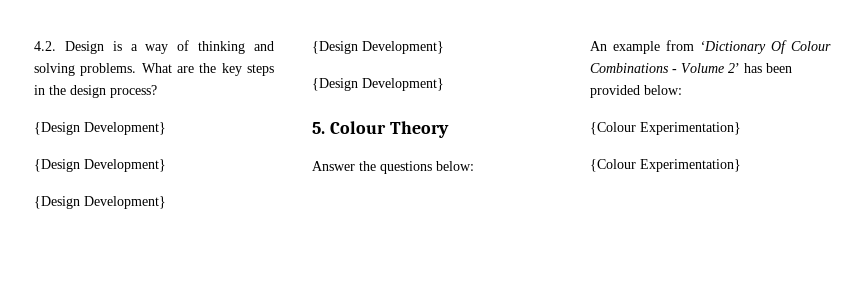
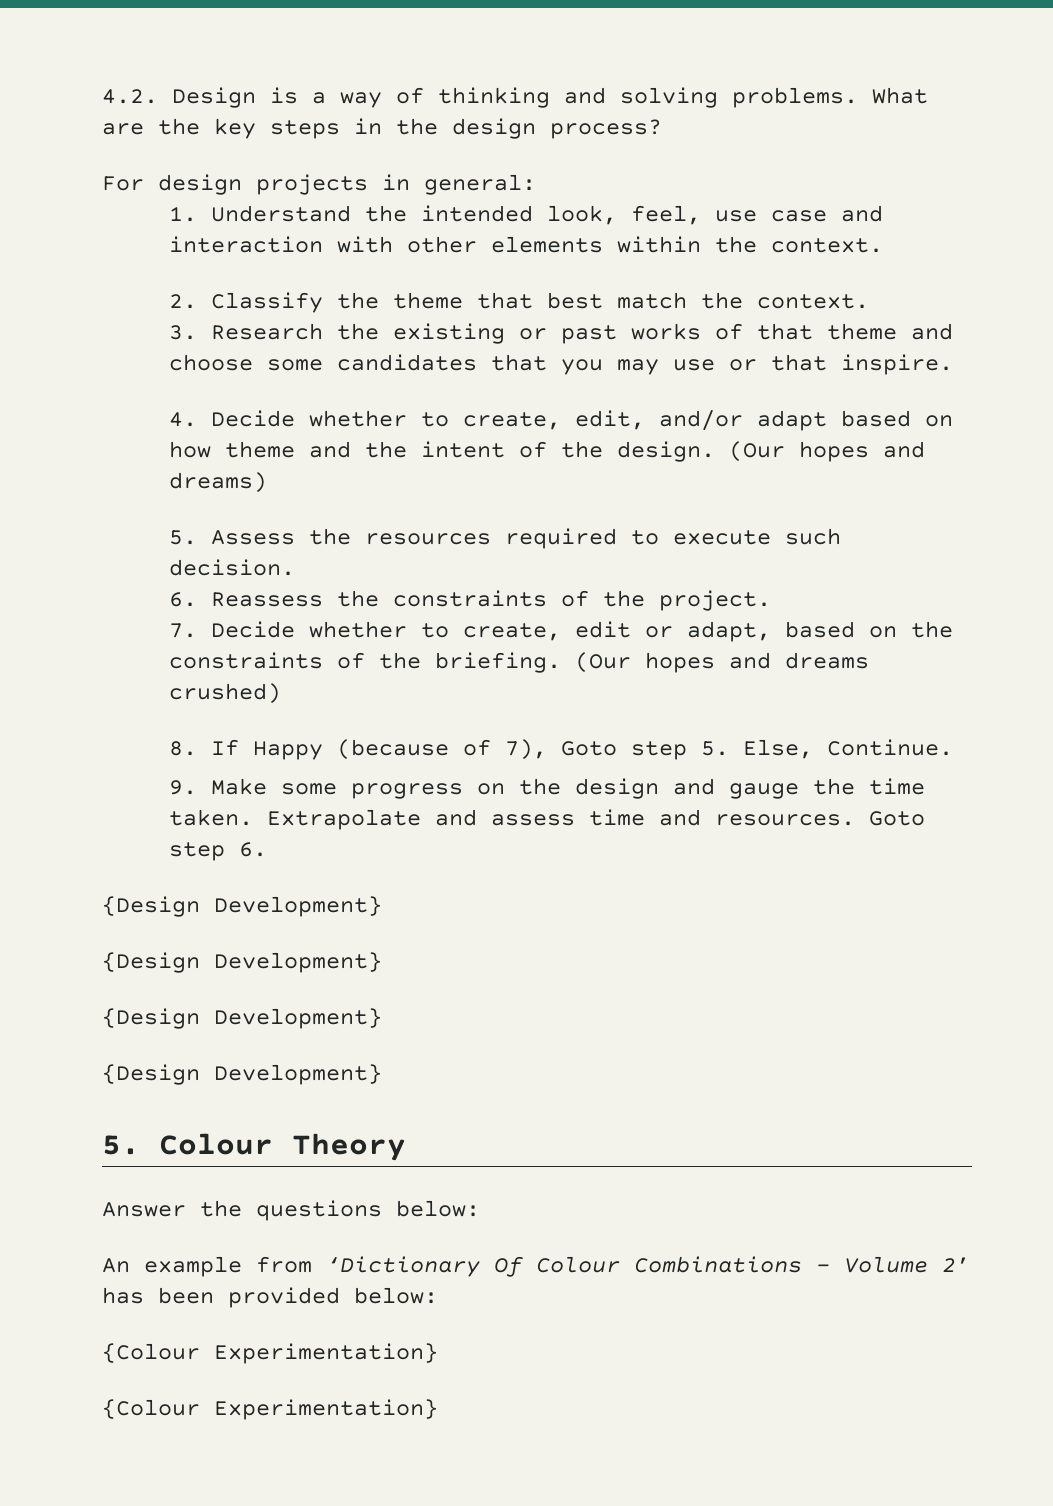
  What are the key steps in the design process?
- {Design Development}
+ For design projects in general:
+ 1. Understand the intended look, feel, use case and interaction with other elements within the context.
+ 2. Classify the theme that best match the context.
+ 3. Research the existing or past works of that theme and choose some candidates that you may use or that inspire.
+ 4. Decide whether to create, edit, and/or adapt based on how theme and the intent of the design. (Our hopes and dreams)
+ 5. Assess the resources required to execute such decision.
+ 6. Reassess the constraints of the project.
+ 7. Decide whether to create, edit or adapt, based on the constraints of the briefing. (Our hopes and dreams crushed)
+ 8. If Happy (because of 7), Goto step 5. Else, Continue.
+ 9. Make some progress on the design and gauge the time taken. Extrapolate and assess time and resources. Goto step 6.

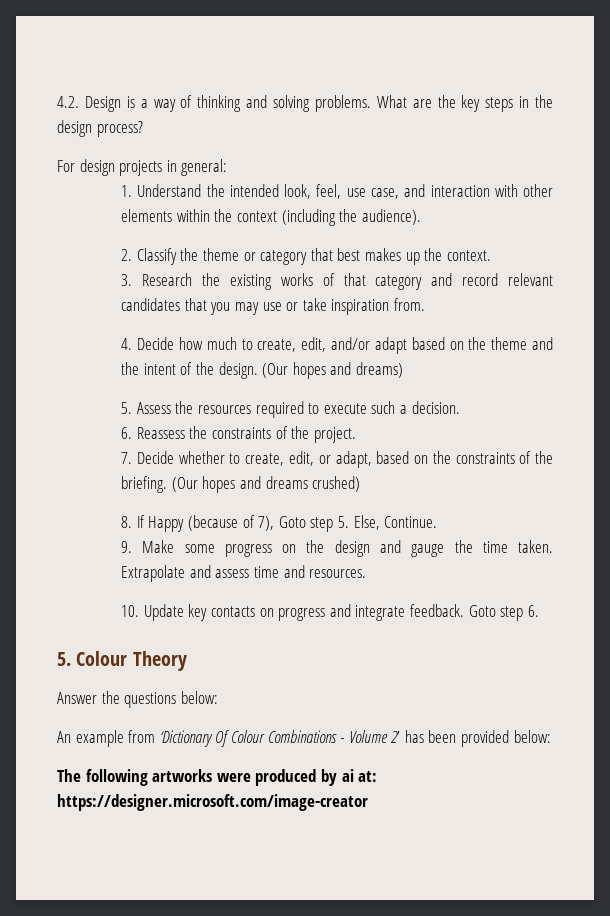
- 1. Understand the intended look, feel, use case and interaction with other elements within the context.
+ 1. Understand the intended look, feel, use case, and interaction with other elements within the context (including the audience).
- 2. Classify the theme that best match the context.
+ 2. Classify the theme or category that best makes up the context.
- 3. Research the existing or past works of that theme and choose some candidates that you may use or that inspire.
+ 3. Research the existing works of that category and record relevant candidates that you may use or take inspiration from.
- 4. Decide whether to create, edit, and/or adapt based on how theme and the intent of the design.
+ 4. Decide how much to create, edit, and/or adapt based on the theme and the intent of the design.
- 5. Assess the resources required to execute such decision.
+ 5. Assess the resources required to execute such a decision.
- 7. Decide whether to create, edit or adapt, based on the constraints of the briefing.
+ 7. Decide whether to create, edit, or adapt, based on the constraints of the briefing.
- Extrapolate and assess time and resources. Goto step 6.
- {Design Development}
- {Design Development}
- {Design Development}
- {Design Development}
+ Extrapolate and assess time and resources.
+ 10. Update key contacts on progress and integrate feedback. Goto step 6.
  An example from ‘Dictionary Of Colour Combinations - Volume 2’ has been provided below:
- {Colour Experimentation}
- {Colour Experimentation}
+ The following artworks were produced by ai at: https://designer.microsoft.com/image-creator

